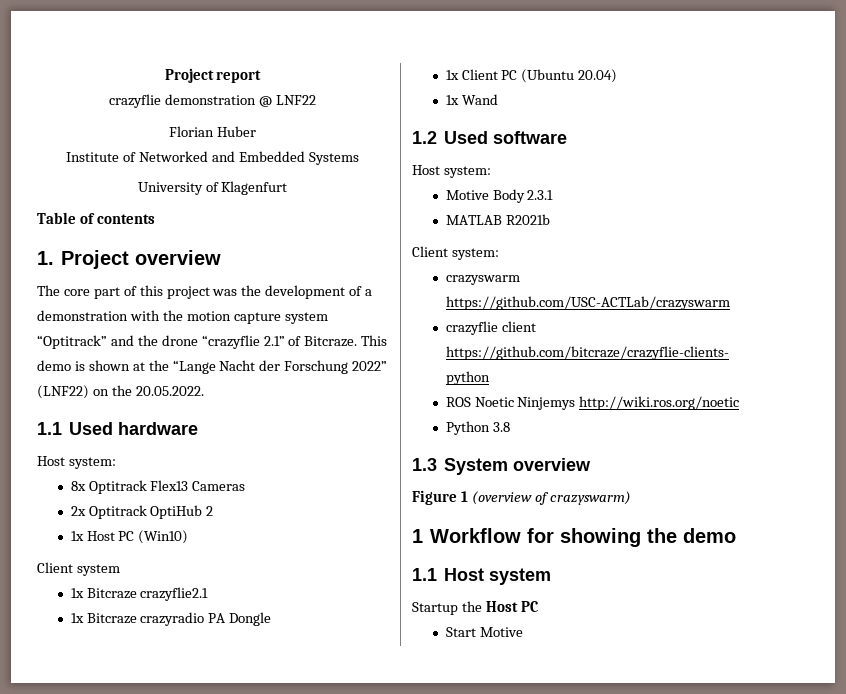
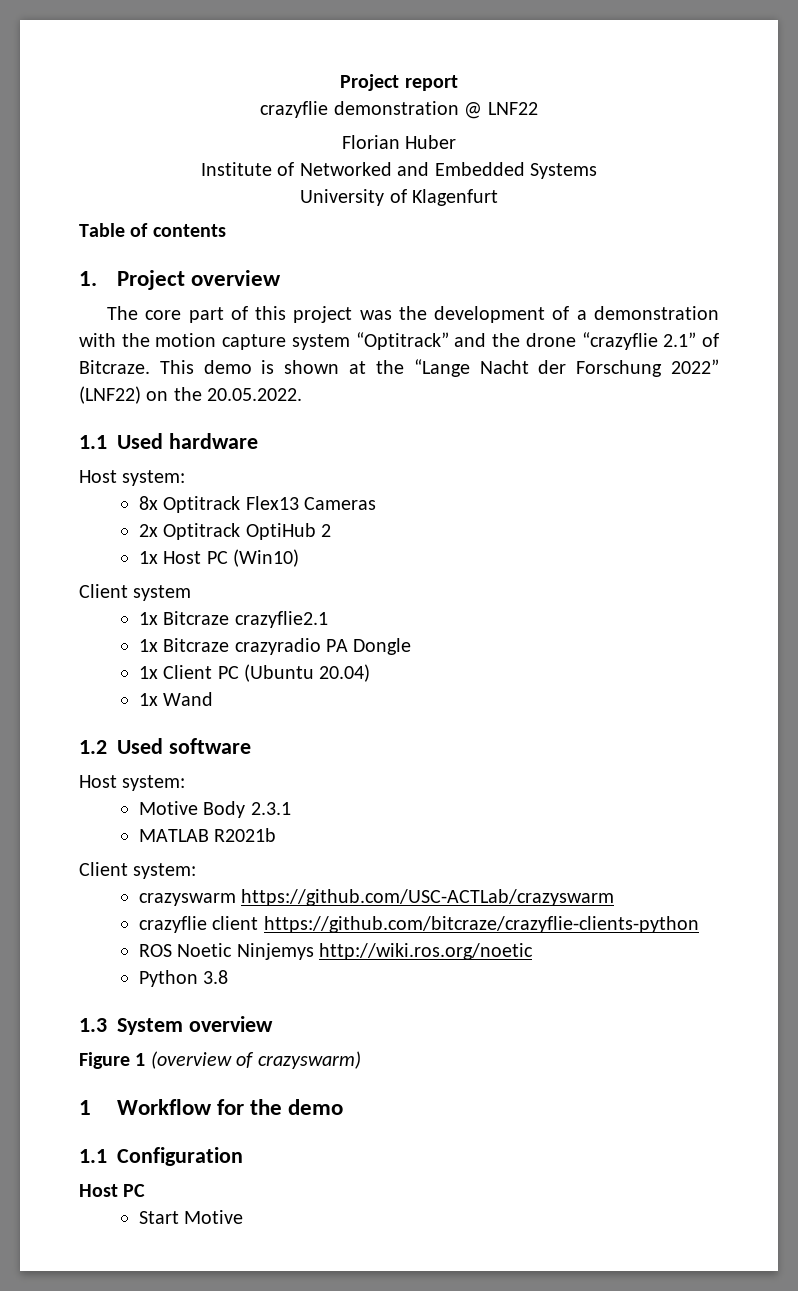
- 1 Workflow for showing the demo
+ 1 Workflow for the demo
- 1.1 Host system
- Startup the Host PC
+ 1.1 Configuration
+ Host PC

